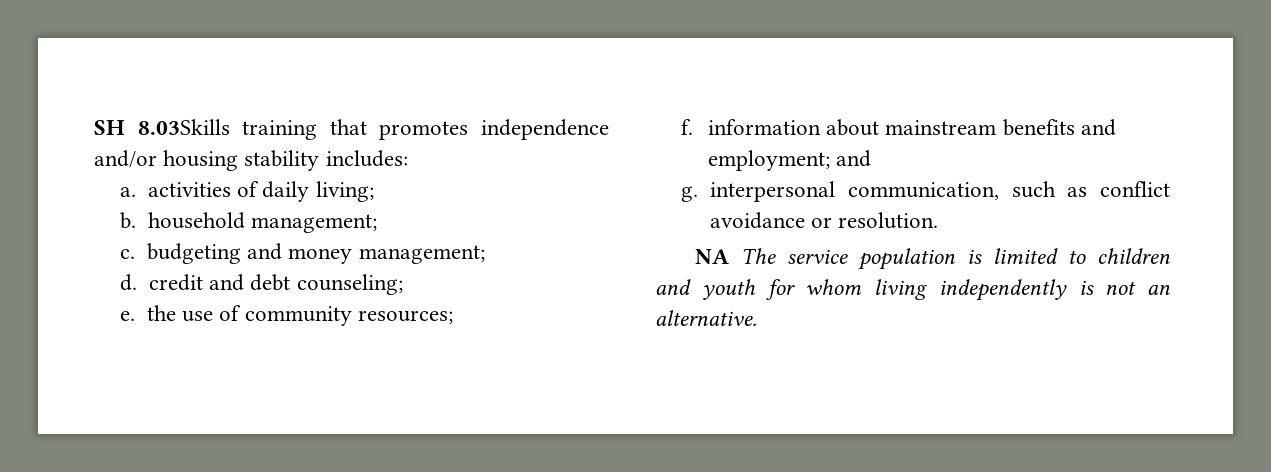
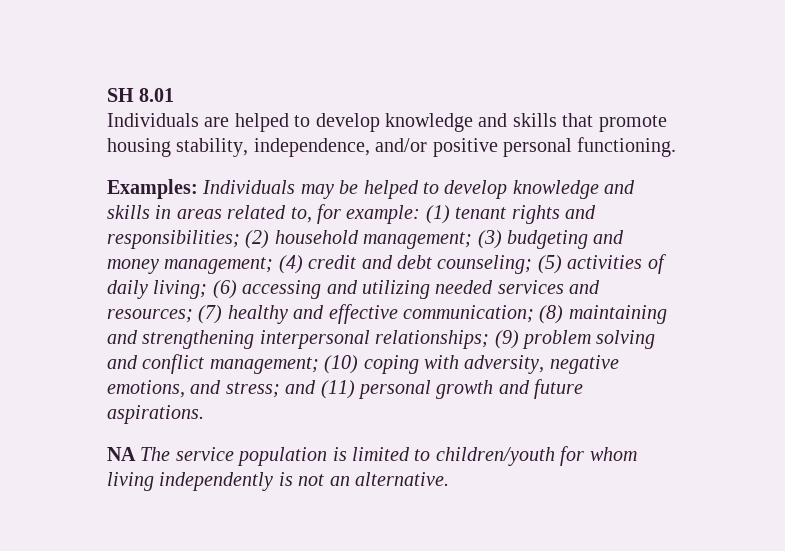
- SH 8.03Skills training that promotes independence and/or housing stability includes:
- a. activities of daily living;
- b. household management;
- c. budgeting and money management;
- d. credit and debt counseling;
- e. the use of community resources;
- f. information about mainstream benefits and employment; and
- g. interpersonal communication, such as conflict avoidance or resolution.
+ SH 8.01
+ Individuals are helped to develop knowledge and skills that promote housing stability, independence, and/or positive personal functioning.
+ Examples: Individuals may be helped to develop knowledge and skills in areas related to, for example: (1) tenant rights and responsibilities; (2) household management; (3) budgeting and money management; (4) credit and debt counseling; (5) activities of daily living; (6) accessing and utilizing needed services and resources; (7) healthy and effective communication; (8) maintaining and strengthening interpersonal relationships; (9) problem solving and conflict management; (10) coping with adversity, negative emotions, and stress; and (11) personal growth and future aspirations.
- NA The service population is limited to children and youth for whom living independently is not an alternative.
+ NA The service population is limited to children/youth for whom living independently is not an alternative.

